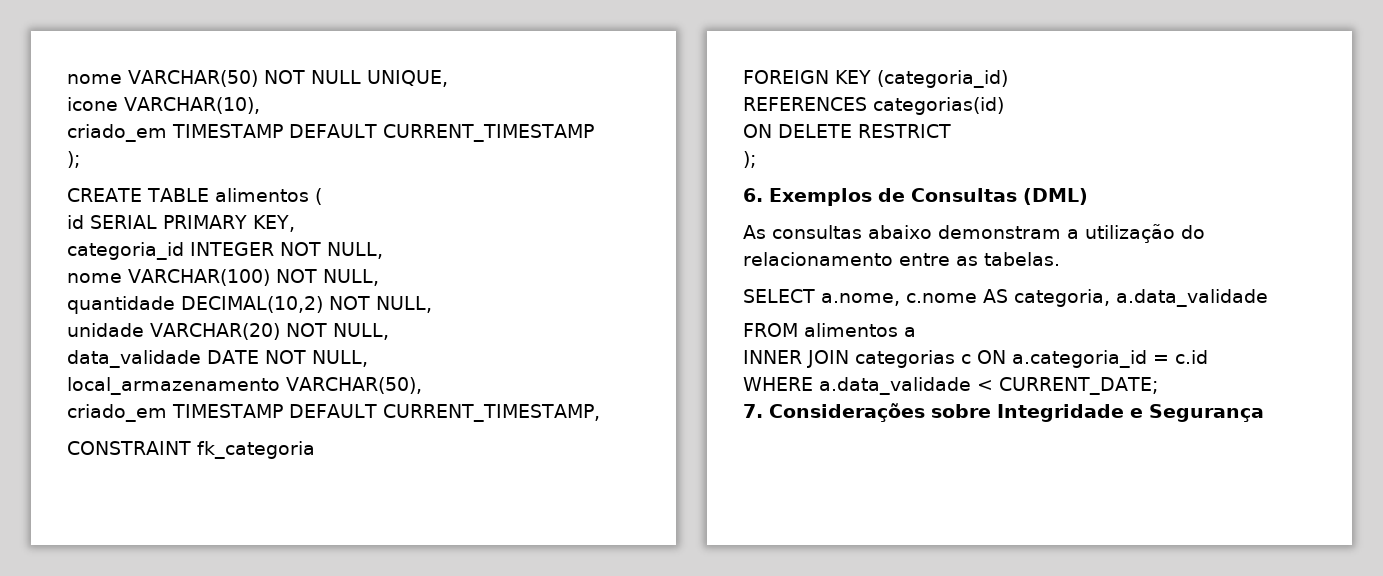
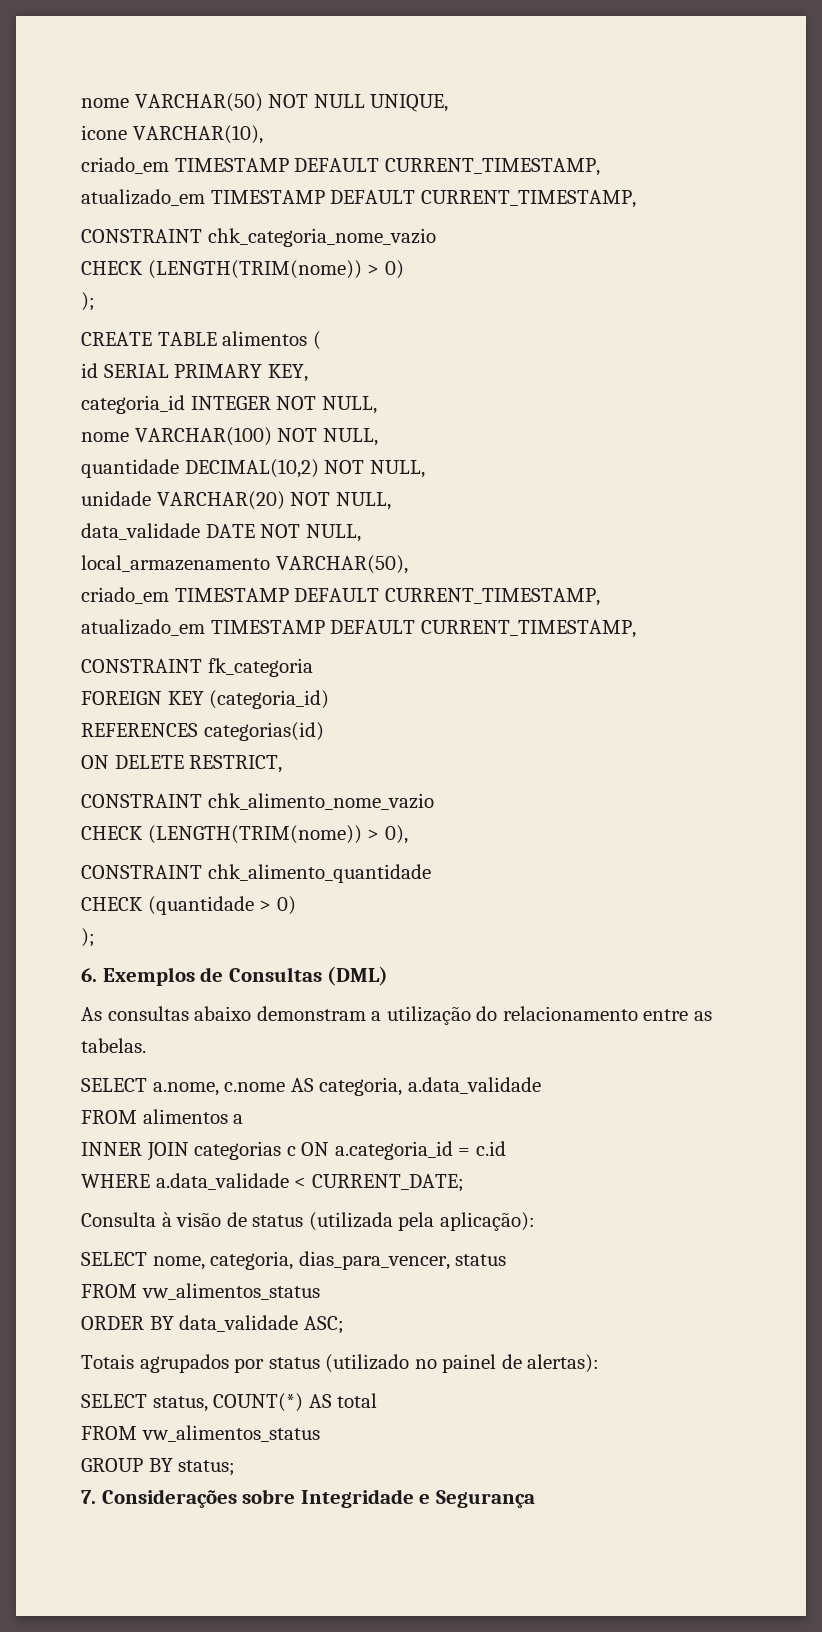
  icone VARCHAR(10),
- criado_em TIMESTAMP DEFAULT CURRENT_TIMESTAMP
+ criado_em TIMESTAMP DEFAULT CURRENT_TIMESTAMP,
+ atualizado_em TIMESTAMP DEFAULT CURRENT_TIMESTAMP,
+ CONSTRAINT chk_categoria_nome_vazio
+ CHECK (LENGTH(TRIM(nome)) > 0)
  local_armazenamento VARCHAR(50),
  criado_em TIMESTAMP DEFAULT CURRENT_TIMESTAMP,
+ atualizado_em TIMESTAMP DEFAULT CURRENT_TIMESTAMP,
- ON DELETE RESTRICT
+ ON DELETE RESTRICT,
+ CONSTRAINT chk_alimento_nome_vazio
+ CHECK (LENGTH(TRIM(nome)) > 0),
+ CONSTRAINT chk_alimento_quantidade
+ CHECK (quantidade > 0)
+ Consulta à visão de status (utilizada pela aplicação):
+ SELECT nome, categoria, dias_para_vencer, status
+ FROM vw_alimentos_status
+ ORDER BY data_validade ASC;
+ Totais agrupados por status (utilizado no painel de alertas):
+ SELECT status, COUNT(*) AS total
+ FROM vw_alimentos_status
+ GROUP BY status;

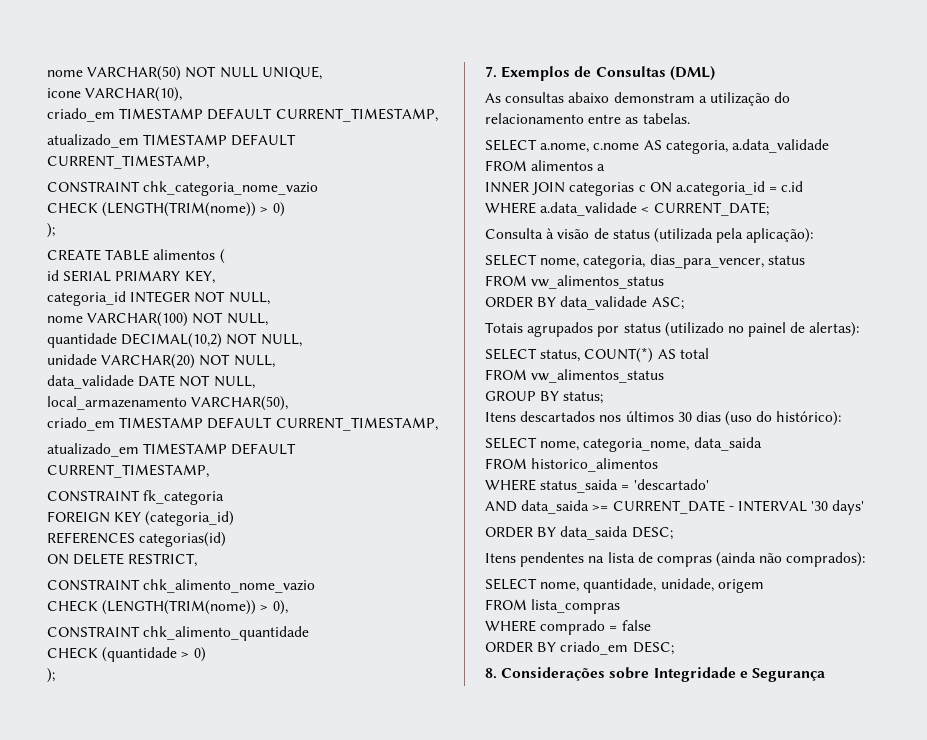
- 6. Exemplos de Consultas (DML)
+ 7. Exemplos de Consultas (DML)
- 7. Considerações sobre Integridade e Segurança
+ Itens descartados nos últimos 30 dias (uso do histórico):
+ SELECT nome, categoria_nome, data_saida
+ FROM historico_alimentos
+ WHERE status_saida = 'descartado'
+ AND data_saida >= CURRENT_DATE - INTERVAL '30 days'
+ ORDER BY data_saida DESC;
+ Itens pendentes na lista de compras (ainda não comprados):
+ SELECT nome, quantidade, unidade, origem
+ FROM lista_compras
+ WHERE comprado = false
+ ORDER BY criado_em DESC;
+ 8. Considerações sobre Integridade e Segurança

